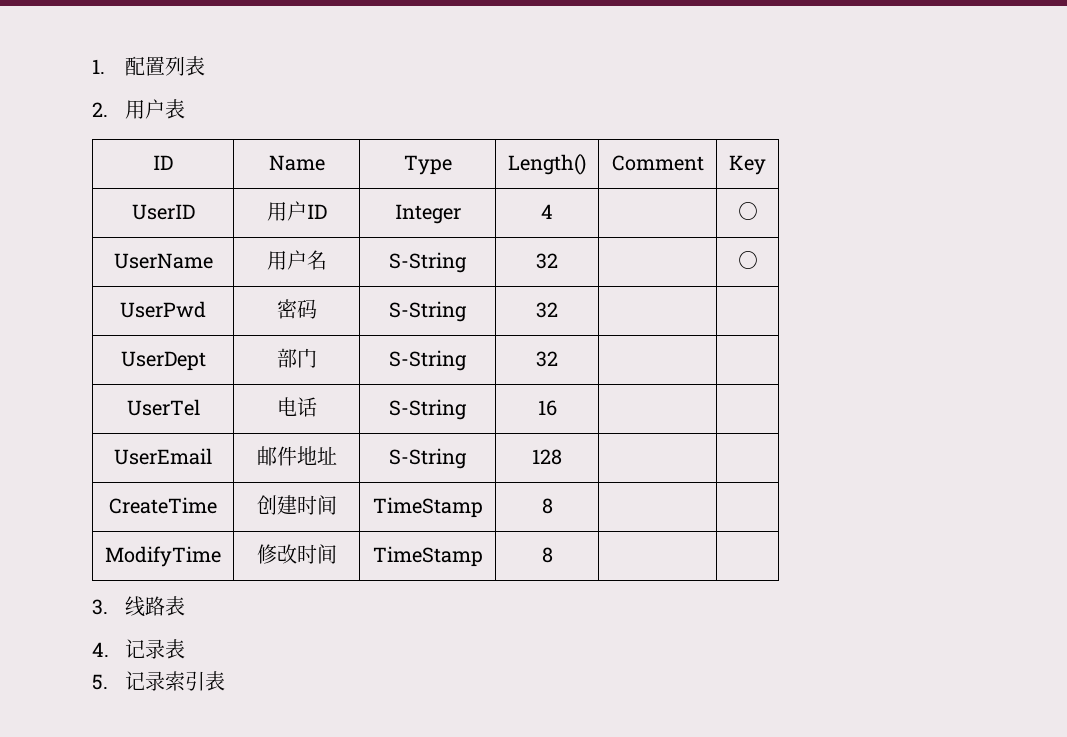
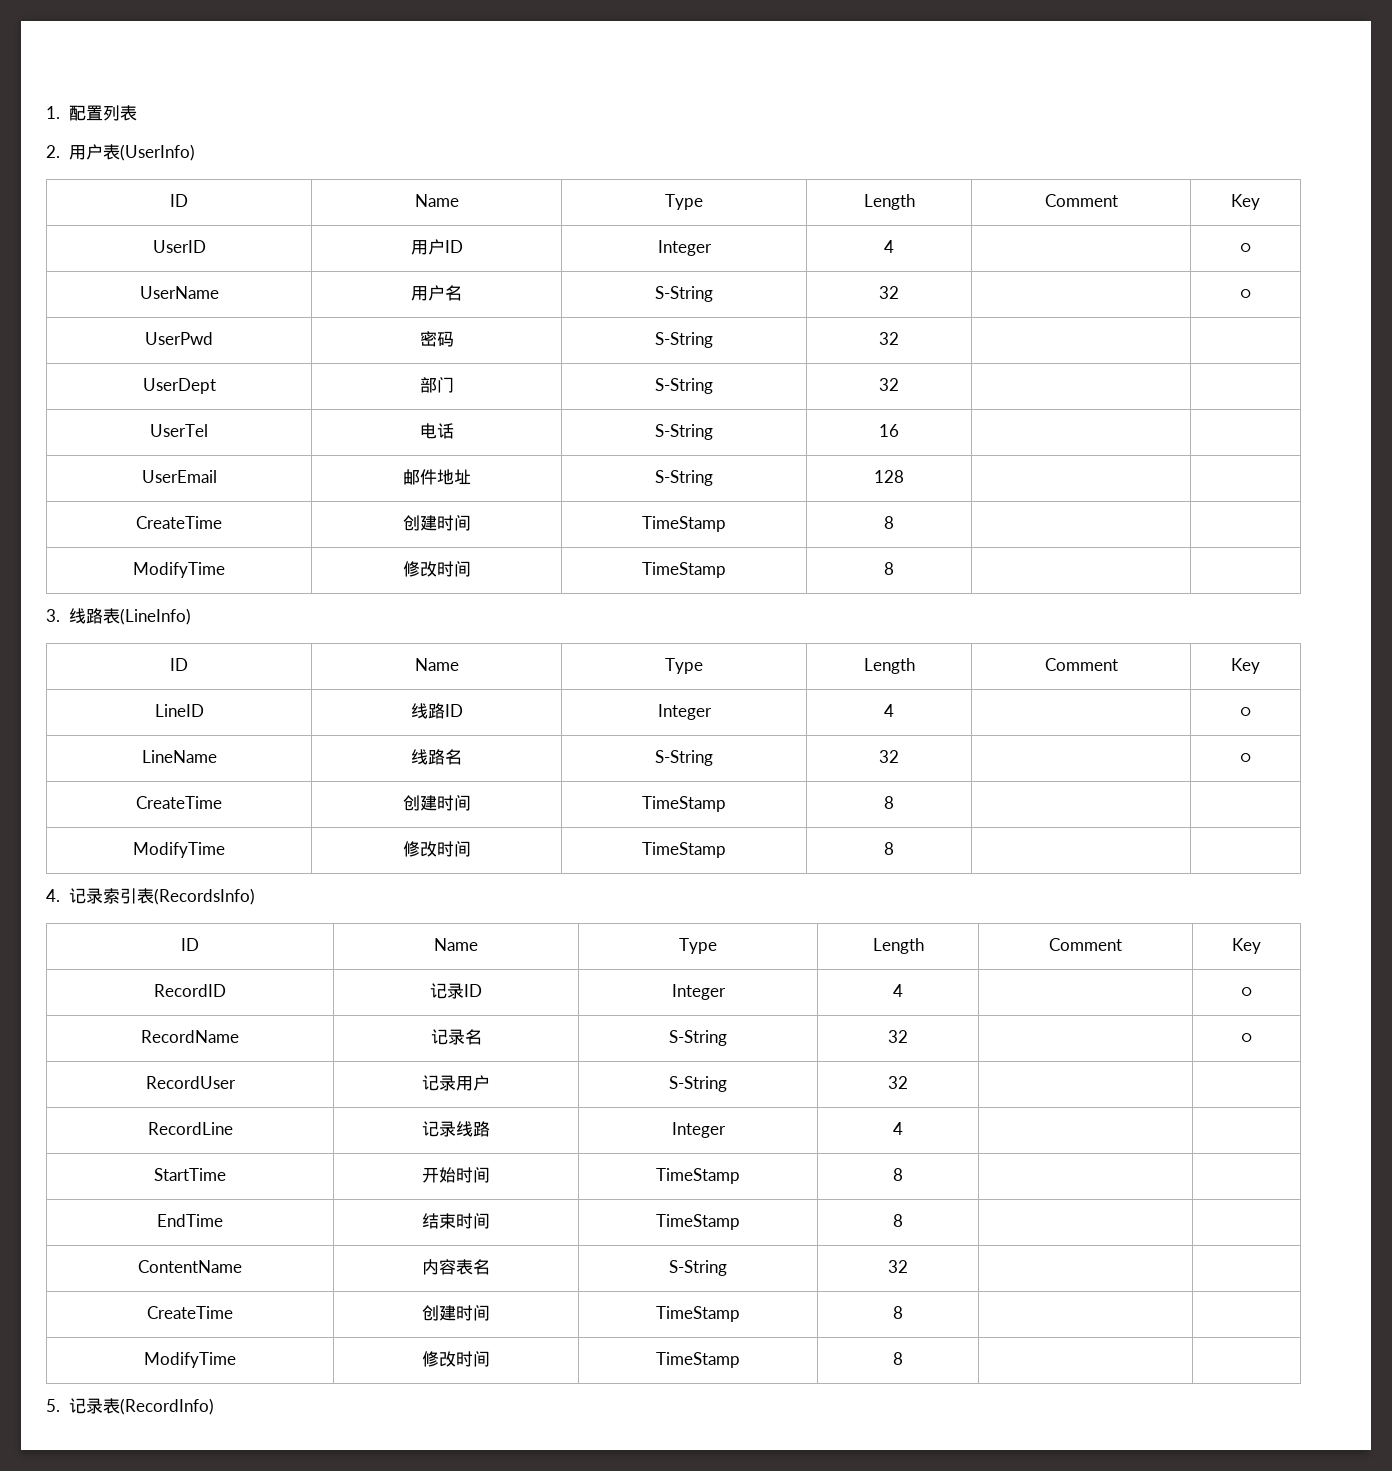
- 2.用户表
- ID | Name | Type | Length() | Comment | Key
+ 2.用户表(UserInfo)
+ ID | Name | Type | Length | Comment | Key
- 3.线路表
- 4.记录表
- 5.记录索引表
+ 3.线路表(LineInfo)
+ ID | Name | Type | Length | Comment | Key
+ LineID | 线路ID | Integer | 4 | | ○
+ LineName | 线路名 | S-String | 32 | | ○
+ CreateTime | 创建时间 | TimeStamp | 8 | |
+ ModifyTime | 修改时间 | TimeStamp | 8 | |
+ 4.记录索引表(RecordsInfo)
+ ID | Name | Type | Length | Comment | Key
+ RecordID | 记录ID | Integer | 4 | | ○
+ RecordName | 记录名 | S-String | 32 | | ○
+ RecordUser | 记录用户 | S-String | 32 | |
+ RecordLine | 记录线路 | Integer | 4 | |
+ StartTime | 开始时间 | TimeStamp | 8 | |
+ EndTime | 结束时间 | TimeStamp | 8 | |
+ ContentName | 内容表名 | S-String | 32 | |
+ CreateTime | 创建时间 | TimeStamp | 8 | |
+ ModifyTime | 修改时间 | TimeStamp | 8 | |
+ 5.记录表(RecordInfo)

